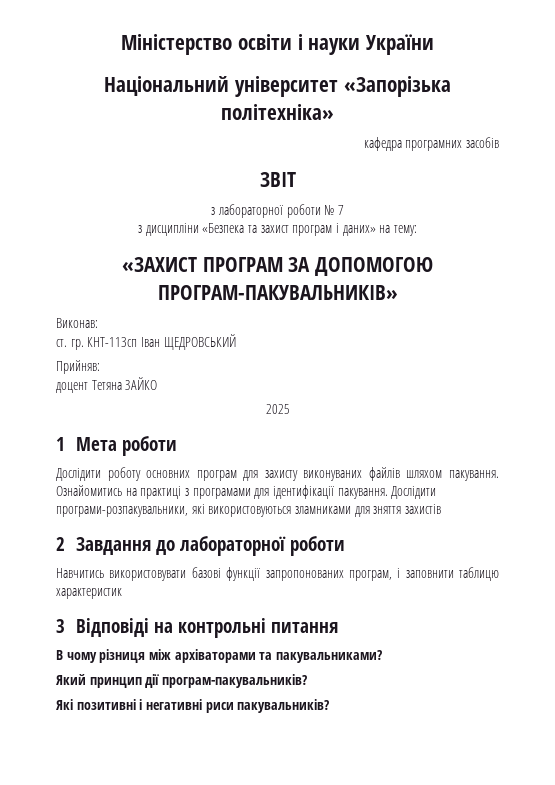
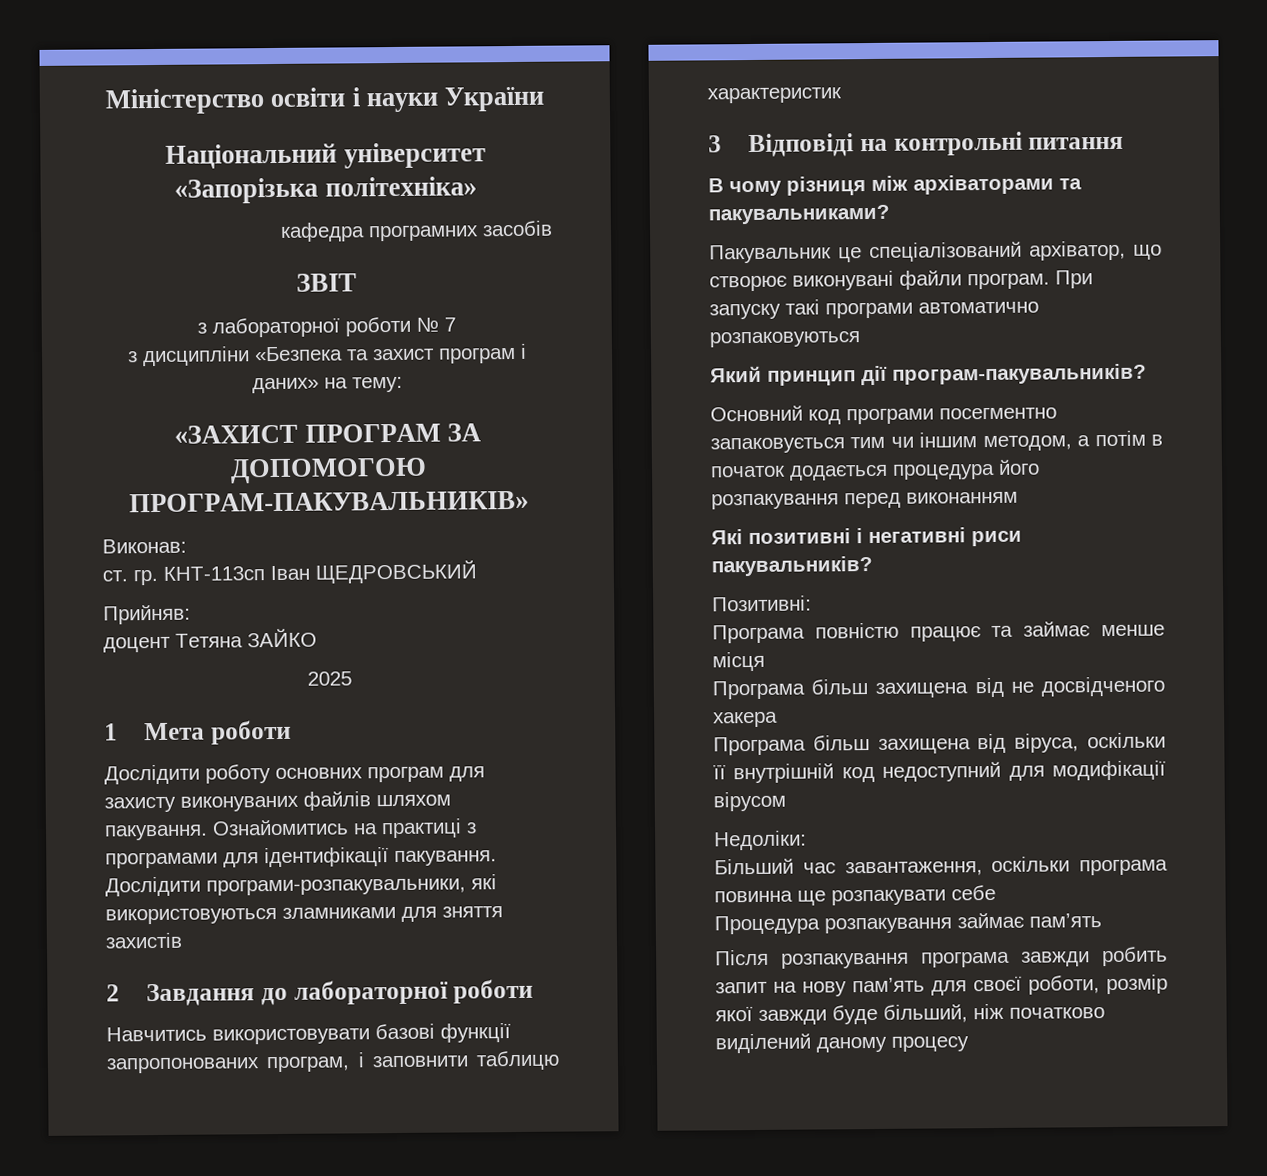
+ Пакувальник це спеціалізований архіватор, що створює виконувані файли програм. При запуску такі програми автоматично розпаковуються
  Який принцип дії програм-пакувальників?
+ Основний код програми посегментно запаковується тим чи іншим методом, а потім в початок додається процедура його розпакування перед виконанням
+ Позитивні:
+ Програма повністю працює та займає менше місця
+ Програма більш захищена від не досвідченого хакера
+ Програма більш захищена від віруса, оскільки її внутрішній код недоступний для модифікації вірусом
+ Недоліки:
+ Більший час завантаження, оскільки програма повинна ще розпакувати себе
+ Процедура розпакування займає пам’ять
+ Після розпакування програма завжди робить запит на нову пам’ять для своєї роботи, розмір якої завжди буде більший, ніж початково виділений даному процесу

